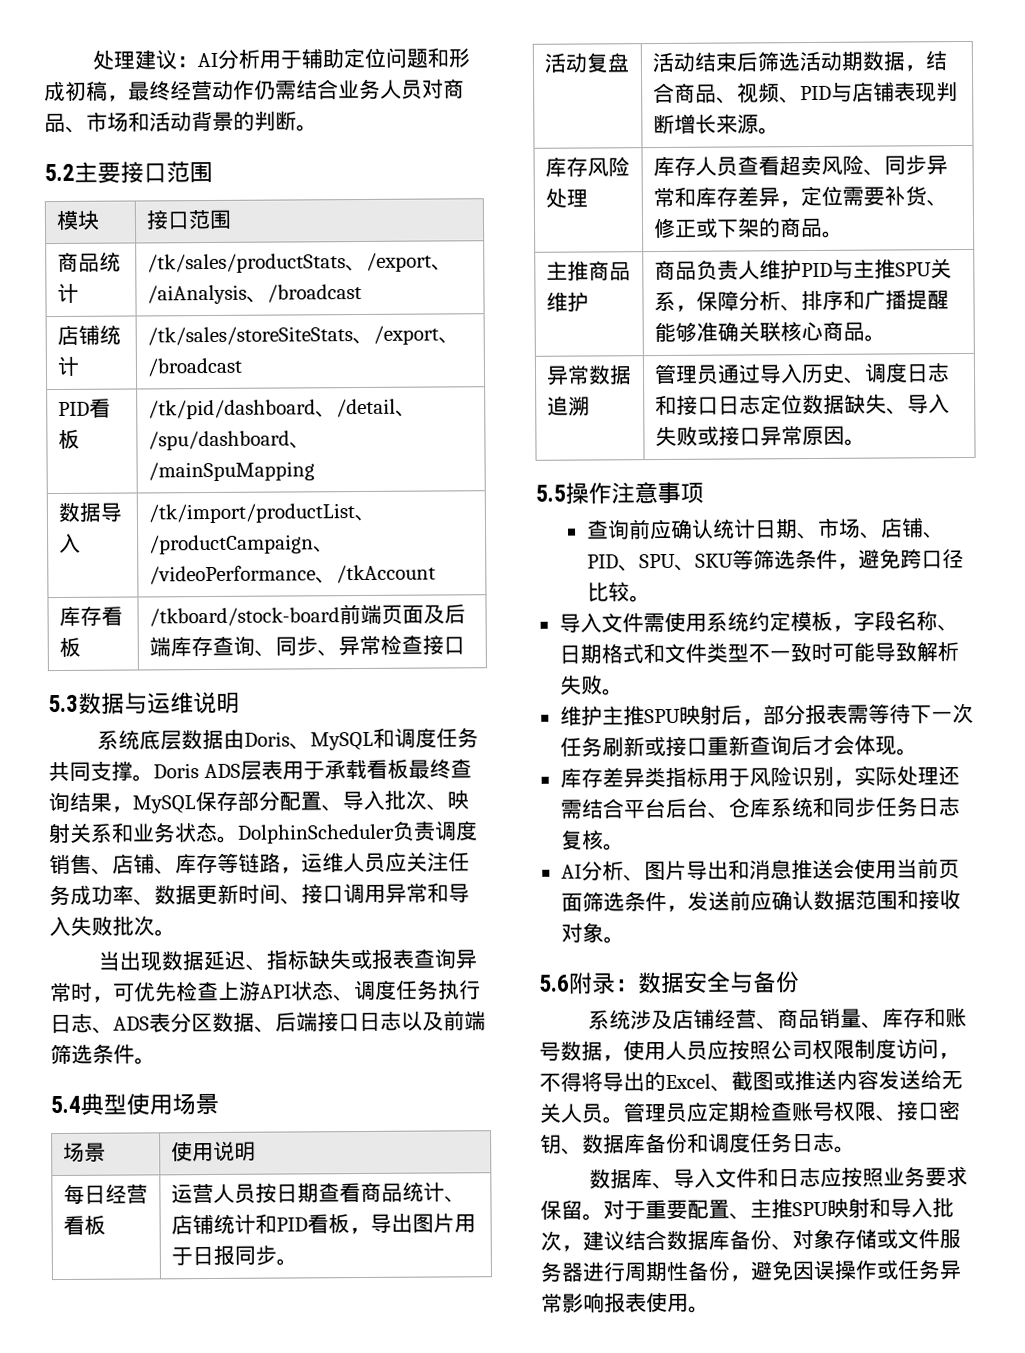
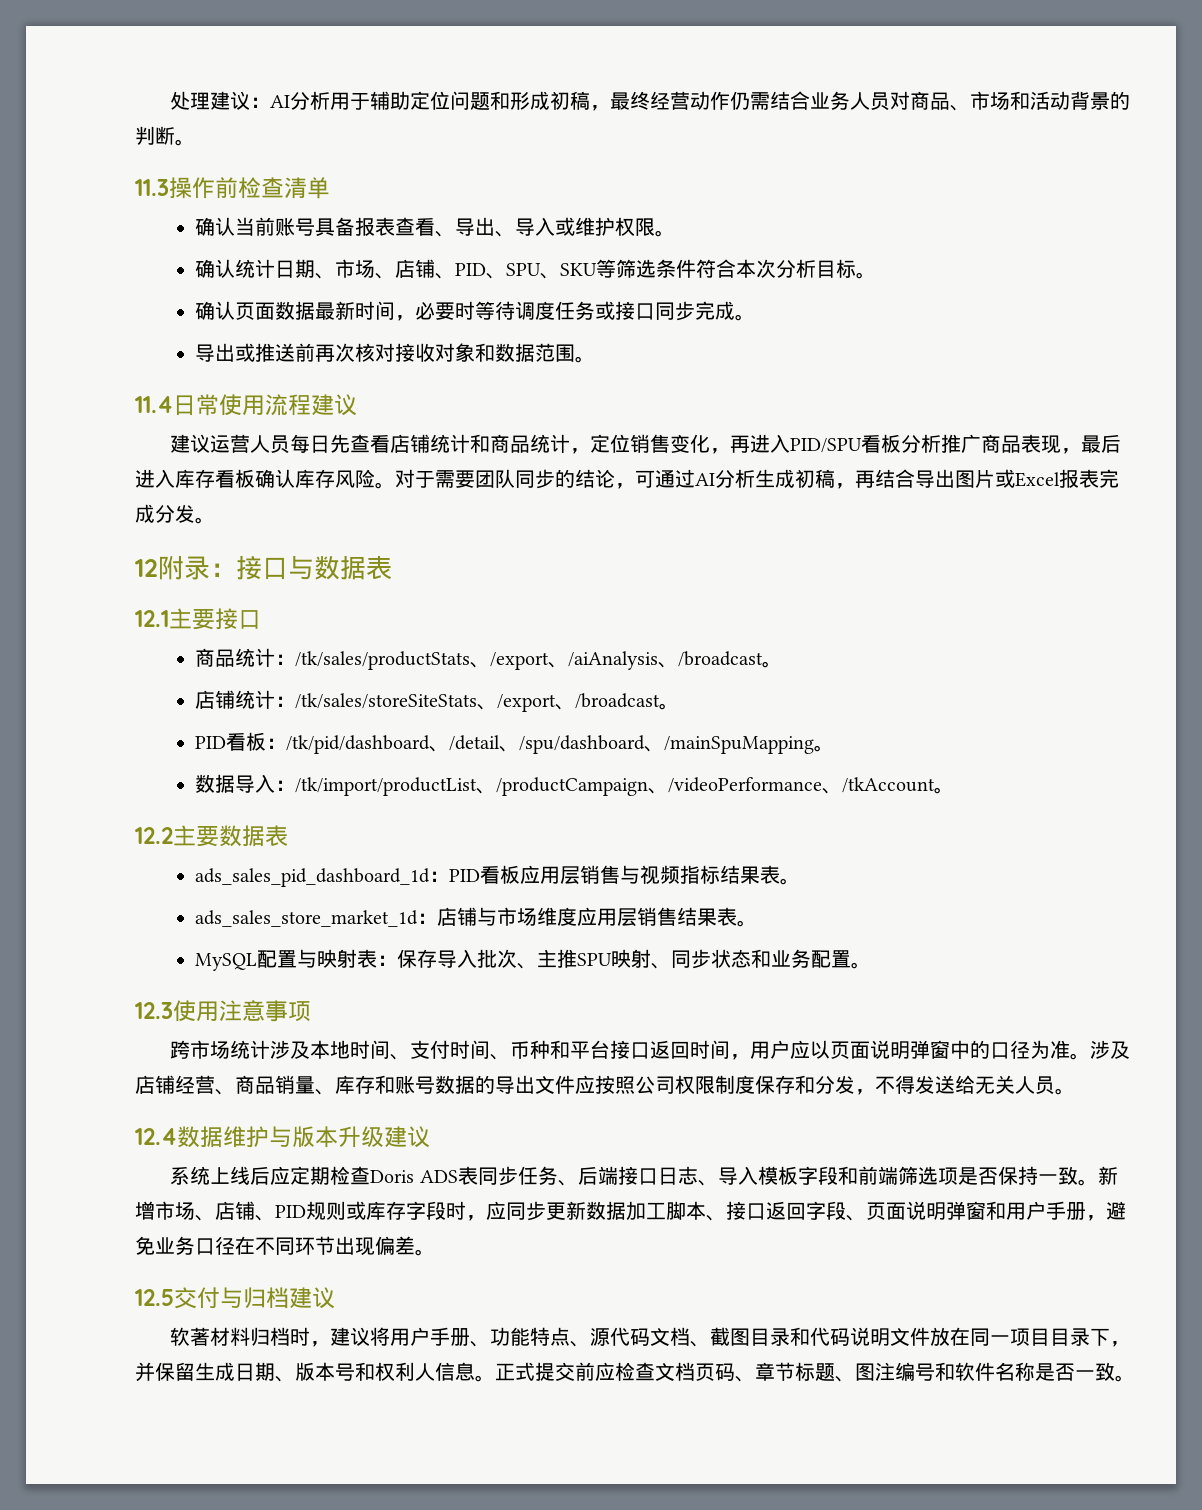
- 5.2主要接口范围
- 模块 | 接口范围
- 商品统计 | /tk/sales/productStats、/export、/aiAnalysis、/broadcast
- 店铺统计 | /tk/sales/storeSiteStats、/export、/broadcast
- PID看板 | /tk/pid/dashboard、/detail、/spu/dashboard、/mainSpuMapping
- 数据导入 | /tk/import/productList、/productCampaign、/videoPerformance、/tkAccount
- 库存看板 | /tkboard/stock-board前端页面及后端库存查询、同步、异常检查接口
- 5.3数据与运维说明
- 系统底层数据由Doris、MySQL和调度任务共同支撑。Doris ADS层表用于承载看板最终查询结果，MySQL保存部分配置、导入批次、映射关系和业务状态。DolphinScheduler负责调度销售、店铺、库存等链路，运维人员应关注任务成功率、数据更新时间、接口调用异常和导入失败批次。
- 当出现数据延迟、指标缺失或报表查询异常时，可优先检查上游API状态、调度任务执行日志、ADS表分区数据、后端接口日志以及前端筛选条件。
- 5.4典型使用场景
- 场景 | 使用说明
- 每日经营看板 | 运营人员按日期查看商品统计、店铺统计和PID看板，导出图片用于日报同步。
- 活动复盘 | 活动结束后筛选活动期数据，结合商品、视频、PID与店铺表现判断增长来源。
- 库存风险处理 | 库存人员查看超卖风险、同步异常和库存差异，定位需要补货、修正或下架的商品。
- 主推商品维护 | 商品负责人维护PID与主推SPU关系，保障分析、排序和广播提醒能够准确关联核心商品。
- 异常数据追溯 | 管理员通过导入历史、调度日志和接口日志定位数据缺失、导入失败或接口异常原因。
- 5.5操作注意事项
- 查询前应确认统计日期、市场、店铺、PID、SPU、SKU等筛选条件，避免跨口径比较。
- 导入文件需使用系统约定模板，字段名称、日期格式和文件类型不一致时可能导致解析失败。
- 维护主推SPU映射后，部分报表需等待下一次任务刷新或接口重新查询后才会体现。
- 库存差异类指标用于风险识别，实际处理还需结合平台后台、仓库系统和同步任务日志复核。
- AI分析、图片导出和消息推送会使用当前页面筛选条件，发送前应确认数据范围和接收对象。
- 5.6附录：数据安全与备份
- 系统涉及店铺经营、商品销量、库存和账号数据，使用人员应按照公司权限制度访问，不得将导出的Excel、截图或推送内容发送给无关人员。管理员应定期检查账号权限、接口密钥、数据库备份和调度任务日志。
- 数据库、导入文件和日志应按照业务要求保留。对于重要配置、主推SPU映射和导入批次，建议结合数据库备份、对象存储或文件服务器进行周期性备份，避免因误操作或任务异常影响报表使用。
+ 11.3操作前检查清单
+ 确认当前账号具备报表查看、导出、导入或维护权限。
+ 确认统计日期、市场、店铺、PID、SPU、SKU等筛选条件符合本次分析目标。
+ 确认页面数据最新时间，必要时等待调度任务或接口同步完成。
+ 导出或推送前再次核对接收对象和数据范围。
+ 11.4日常使用流程建议
+ 建议运营人员每日先查看店铺统计和商品统计，定位销售变化，再进入PID/SPU看板分析推广商品表现，最后进入库存看板确认库存风险。对于需要团队同步的结论，可通过AI分析生成初稿，再结合导出图片或Excel报表完成分发。
+ 12附录：接口与数据表
+ 12.1主要接口
+ 商品统计：/tk/sales/productStats、/export、/aiAnalysis、/broadcast。
+ 店铺统计：/tk/sales/storeSiteStats、/export、/broadcast。
+ PID看板：/tk/pid/dashboard、/detail、/spu/dashboard、/mainSpuMapping。
+ 数据导入：/tk/import/productList、/productCampaign、/videoPerformance、/tkAccount。
+ 12.2主要数据表
+ ads_sales_pid_dashboard_1d：PID看板应用层销售与视频指标结果表。
+ ads_sales_store_market_1d：店铺与市场维度应用层销售结果表。
+ MySQL配置与映射表：保存导入批次、主推SPU映射、同步状态和业务配置。
+ 12.3使用注意事项
+ 跨市场统计涉及本地时间、支付时间、币种和平台接口返回时间，用户应以页面说明弹窗中的口径为准。涉及店铺经营、商品销量、库存和账号数据的导出文件应按照公司权限制度保存和分发，不得发送给无关人员。
+ 12.4数据维护与版本升级建议
+ 系统上线后应定期检查Doris ADS表同步任务、后端接口日志、导入模板字段和前端筛选项是否保持一致。新增市场、店铺、PID规则或库存字段时，应同步更新数据加工脚本、接口返回字段、页面说明弹窗和用户手册，避免业务口径在不同环节出现偏差。
+ 12.5交付与归档建议
+ 软著材料归档时，建议将用户手册、功能特点、源代码文档、截图目录和代码说明文件放在同一项目目录下，并保留生成日期、版本号和权利人信息。正式提交前应检查文档页码、章节标题、图注编号和软件名称是否一致。

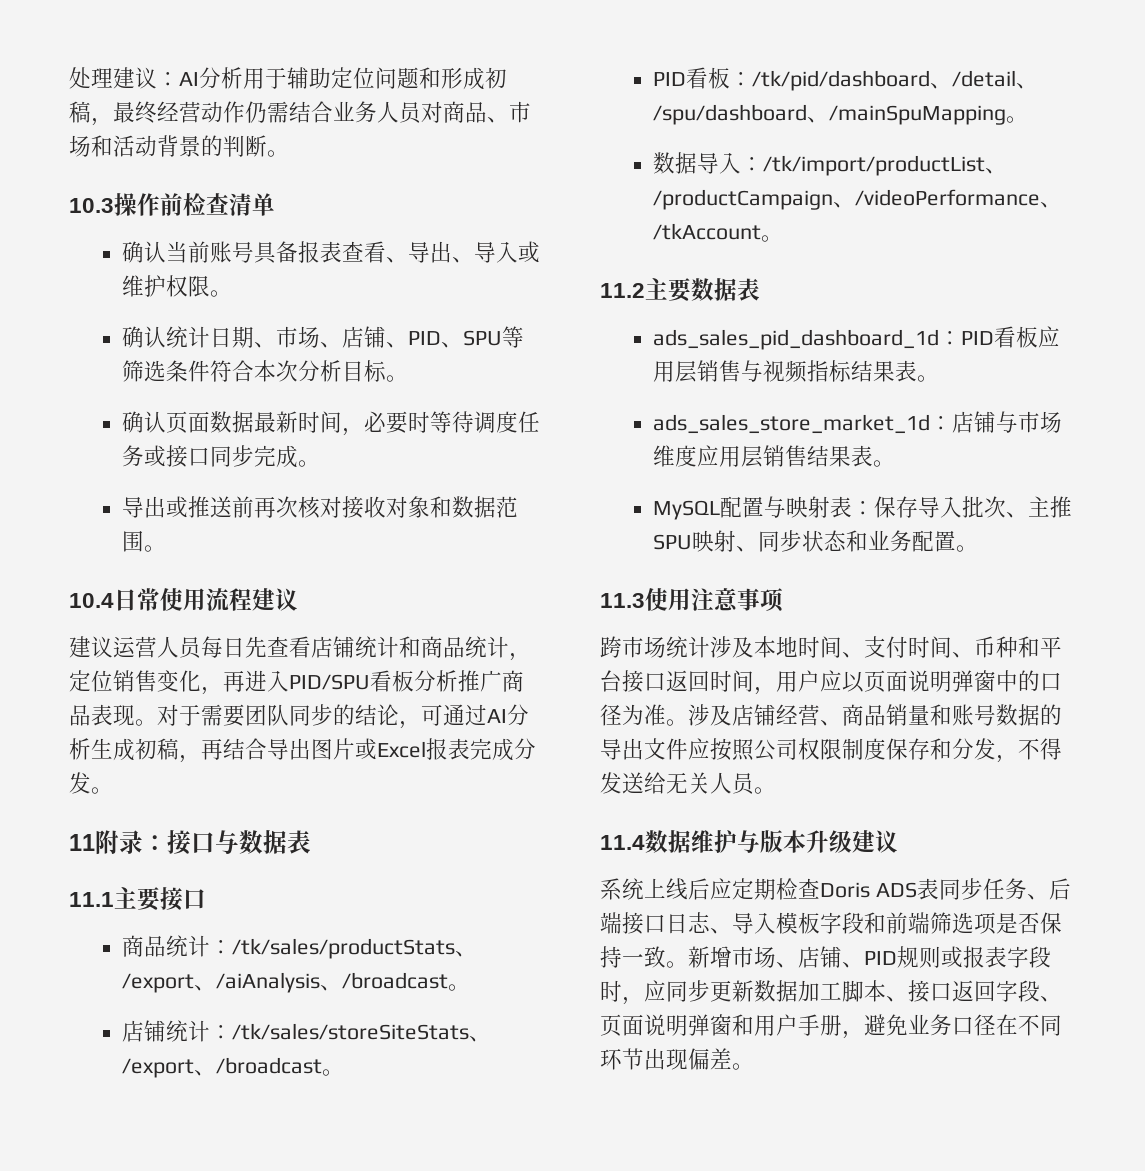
- 11.3操作前检查清单
+ 10.3操作前检查清单
- 确认统计日期、市场、店铺、PID、SPU、SKU等筛选条件符合本次分析目标。
+ 确认统计日期、市场、店铺、PID、SPU等筛选条件符合本次分析目标。
- 11.4日常使用流程建议
+ 10.4日常使用流程建议
- 建议运营人员每日先查看店铺统计和商品统计，定位销售变化，再进入PID/SPU看板分析推广商品表现，最后进入库存看板确认库存风险。
+ 建议运营人员每日先查看店铺统计和商品统计，定位销售变化，再进入PID/SPU看板分析推广商品表现。
- 12附录：接口与数据表
+ 11附录：接口与数据表
- 12.1主要接口
+ 11.1主要接口
- 12.2主要数据表
+ 11.2主要数据表
- 12.3使用注意事项
+ 11.3使用注意事项
- 涉及店铺经营、商品销量、库存和账号数据的导出文件应按照公司权限制度保存和分发，不得发送给无关人员。
+ 涉及店铺经营、商品销量和账号数据的导出文件应按照公司权限制度保存和分发，不得发送给无关人员。
- 12.4数据维护与版本升级建议
+ 11.4数据维护与版本升级建议
- 新增市场、店铺、PID规则或库存字段时，应同步更新数据加工脚本、接口返回字段、页面说明弹窗和用户手册，避免业务口径在不同环节出现偏差。
+ 新增市场、店铺、PID规则或报表字段时，应同步更新数据加工脚本、接口返回字段、页面说明弹窗和用户手册，避免业务口径在不同环节出现偏差。
- 12.5交付与归档建议
- 软著材料归档时，建议将用户手册、功能特点、源代码文档、截图目录和代码说明文件放在同一项目目录下，并保留生成日期、版本号和权利人信息。正式提交前应检查文档页码、章节标题、图注编号和软件名称是否一致。

